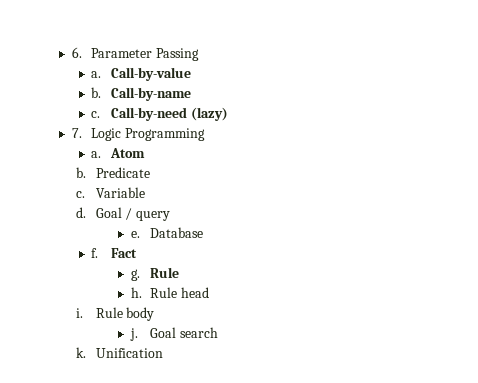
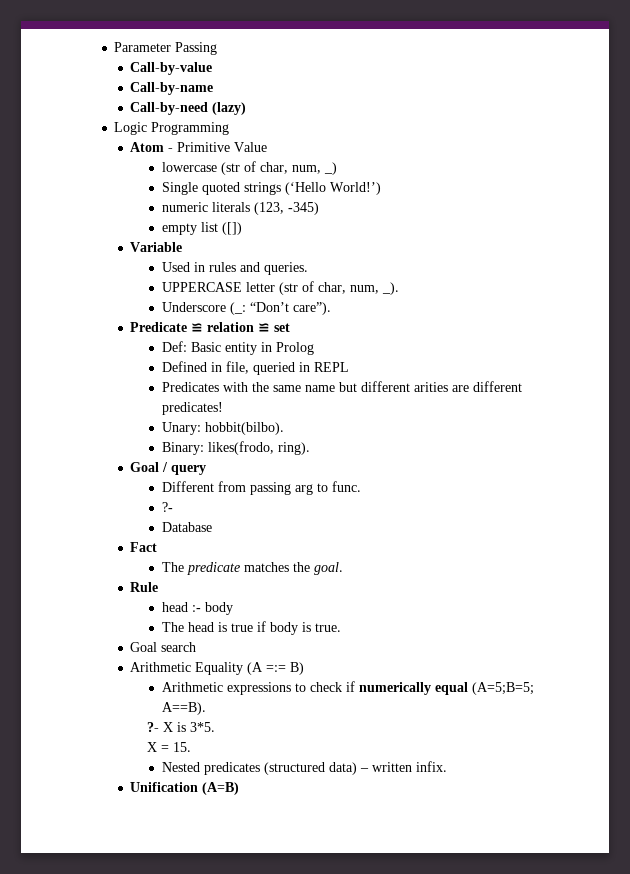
- 6. Parameter Passing
- a. Call-by-value
- b. Call-by-name
- c. Call-by-need (lazy)
+ Parameter Passing
+ Call-by-value
+ Call-by-name
+ Call-by-need (lazy)
- 7. Logic Programming
- a. Atom
- b. Predicate
- c. Variable
- d. Goal / query
- e. Database
+ Logic Programming
+ Atom - Primitive Value
+ lowercase (str of char, num, _)
+ Single quoted strings (‘Hello World!’)
+ numeric literals (123, -345)
+ empty list ([])
+ Variable
+ Used in rules and queries.
+ UPPERCASE letter (str of char, num, _).
+ Underscore (_: “Don’t care”).
+ Predicate ≌ relation ≌ set
+ Def: Basic entity in Prolog
+ Defined in file, queried in REPL
+ Predicates with the same name but different arities are different predicates!
+ Unary: hobbit(bilbo).
+ Binary: likes(frodo, ring).
+ Goal / query
+ Different from passing arg to func.
+ ?-
+ Database
- f.
- g. Rule
+ The predicate matches the goal.
+ Rule
- h. Rule head
- i. Rule body
+ head :- body
- j. Goal search
- k. Unification
+ The head is true if body is true.
+ Goal search
+ Arithmetic Equality (A =:= B)
+ Arithmetic expressions to check if numerically equal (A=5;B=5; A==B).
+ ?- X is 3*5.
+ X = 15.
+ Nested predicates (structured data) – written infix.
+ Unification (A=B)

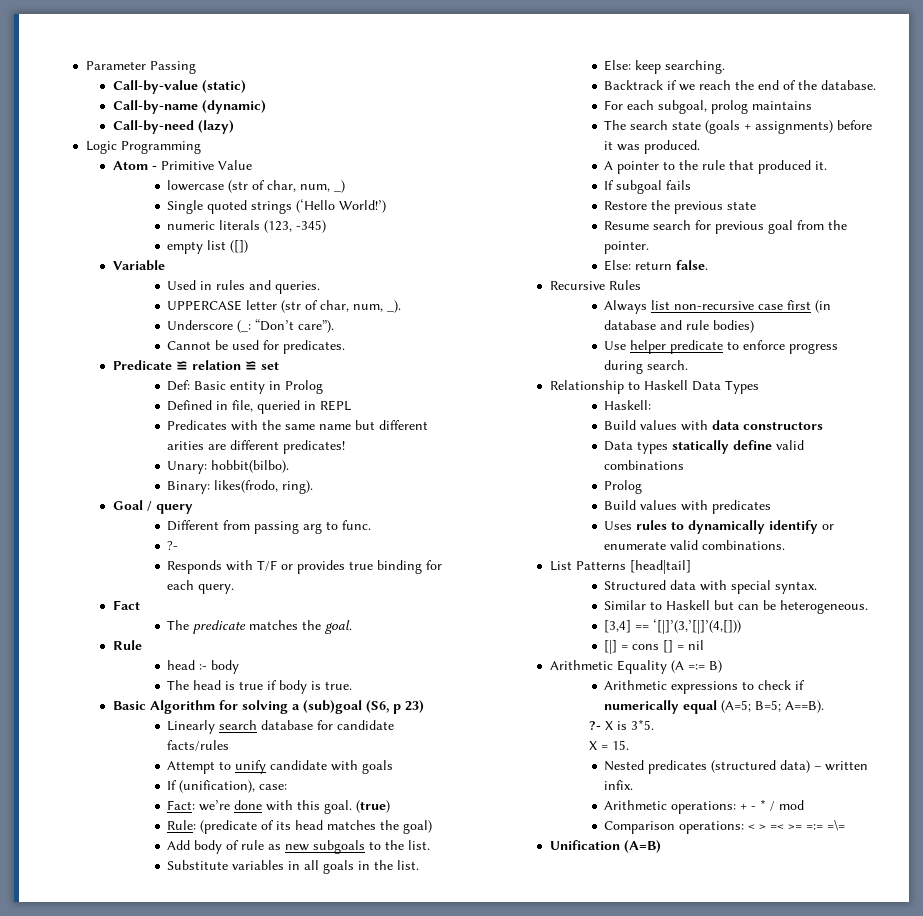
- Call-by-value
+ Call-by-value (static)
- Call-by-name
+ Call-by-name (dynamic)
+ Cannot be used for predicates.
- Database
+ Responds with T/F or provides true binding for each query.
- Goal search
+ Basic Algorithm for solving a (sub)goal (S6, p 23)
+ Linearly search database for candidate facts/rules
+ Attempt to unify candidate with goals
+ If (unification), case:
+ Fact: we’re done with this goal. (true)
+ Rule: (predicate of its head matches the goal)
+ Add body of rule as new subgoals to the list.
+ Substitute variables in all goals in the list.
+ Else: keep searching.
+ Backtrack if we reach the end of the database.
+ For each subgoal, prolog maintains
+ The search state (goals + assignments) before it was produced.
+ A pointer to the rule that produced it.
+ If subgoal fails
+ Restore the previous state
+ Resume search for previous goal from the pointer.
+ Else: return false.
+ Recursive Rules
+ Always list non-recursive case first (in database and rule bodies)
+ Use helper predicate to enforce progress during search.
+ Relationship to Haskell Data Types
+ Haskell:
+ Build values with data constructors
+ Data types statically define valid combinations
+ Prolog
+ Build values with predicates
+ Uses rules to dynamically identify or enumerate valid combinations.
+ List Patterns [head|tail]
+ Structured data with special syntax.
+ Similar to Haskell but can be heterogeneous.
+ [3,4] == ‘[|]’(3,’[|]’(4,[]))
+ [|] = cons [] = nil
- Arithmetic expressions to check if numerically equal (A=5;B=5; A==B).
+ Arithmetic expressions to check if numerically equal (A=5; B=5; A==B).
+ Arithmetic operations: + - * / mod
+ Comparison operations: < > =< >= =:= =\=

